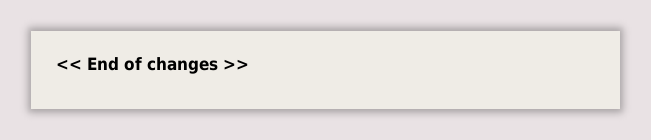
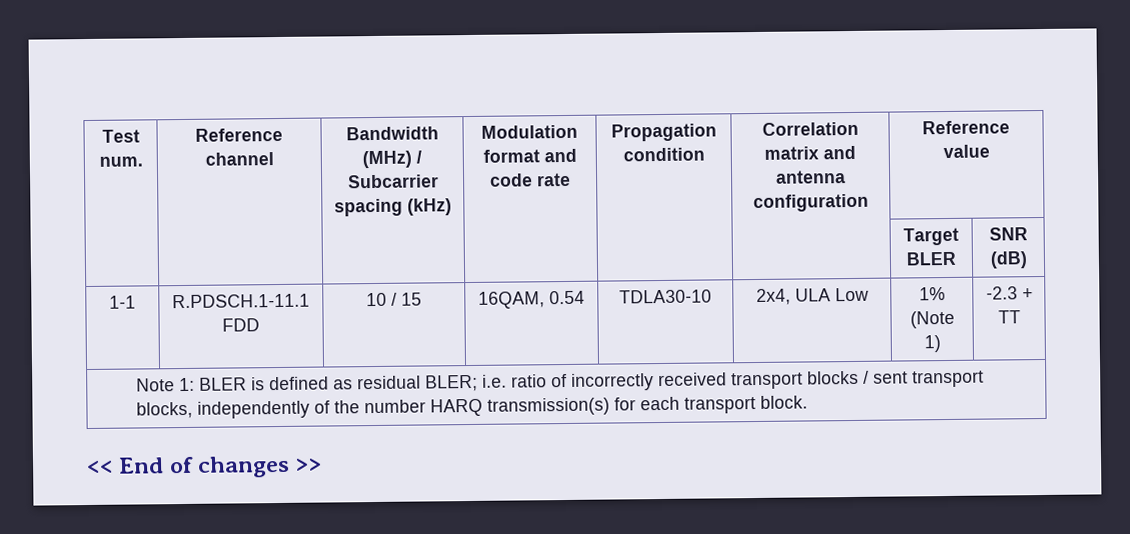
+ Test num. | Reference channel | Bandwidth (MHz) / Subcarrier spacing (kHz) | Modulation format and code rate | Propagation condition | Correlation matrix and antenna configuration | Reference value
+ | | | | | | Target BLER | SNR (dB)
+ 1-1 | R.PDSCH.1-11.1 FDD | 10 / 15 | 16QAM, 0.54 | TDLA30-10 | 2x4, ULA Low | 1% (Note 1) | -2.3 + TT
+ Note 1: BLER is defined as residual BLER; i.e. ratio of incorrectly received transport blocks / sent transport blocks, independently of the number HARQ transmission(s) for each transport block.

